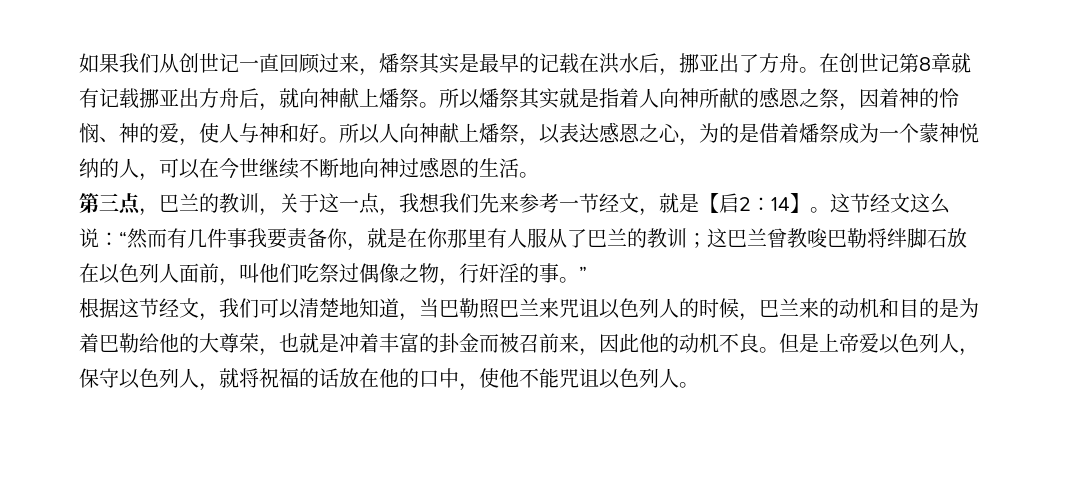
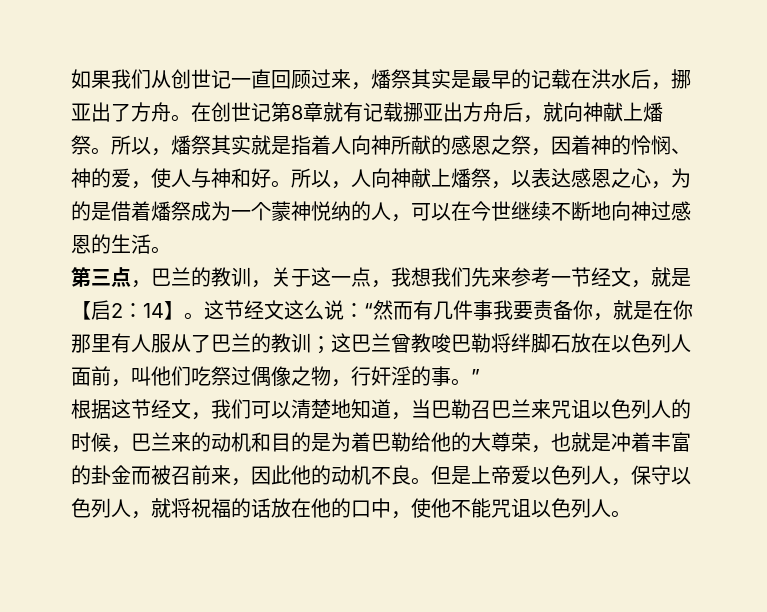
- 所以燔祭其实就是指着人向神所献的感恩之祭，因着神的怜悯、神的爱，使人与神和好。
+ 所以，燔祭其实就是指着人向神所献的感恩之祭，因着神的怜悯、神的爱，使人与神和好。
- 所以人向神献上燔祭，以表达感恩之心，为的是借着燔祭成为一个蒙神悦纳的人，可以在今世继续不断地向神过感恩的生活。
+ 所以，人向神献上燔祭，以表达感恩之心，为的是借着燔祭成为一个蒙神悦纳的人，可以在今世继续不断地向神过感恩的生活。
- 根据这节经文，我们可以清楚地知道，当巴勒照巴兰来咒诅以色列人的时候，巴兰来的动机和目的是为着巴勒给他的大尊荣，也就是冲着丰富的卦金而被召前来，因此他的动机不良。
+ 根据这节经文，我们可以清楚地知道，当巴勒召巴兰来咒诅以色列人的时候，巴兰来的动机和目的是为着巴勒给他的大尊荣，也就是冲着丰富的卦金而被召前来，因此他的动机不良。

